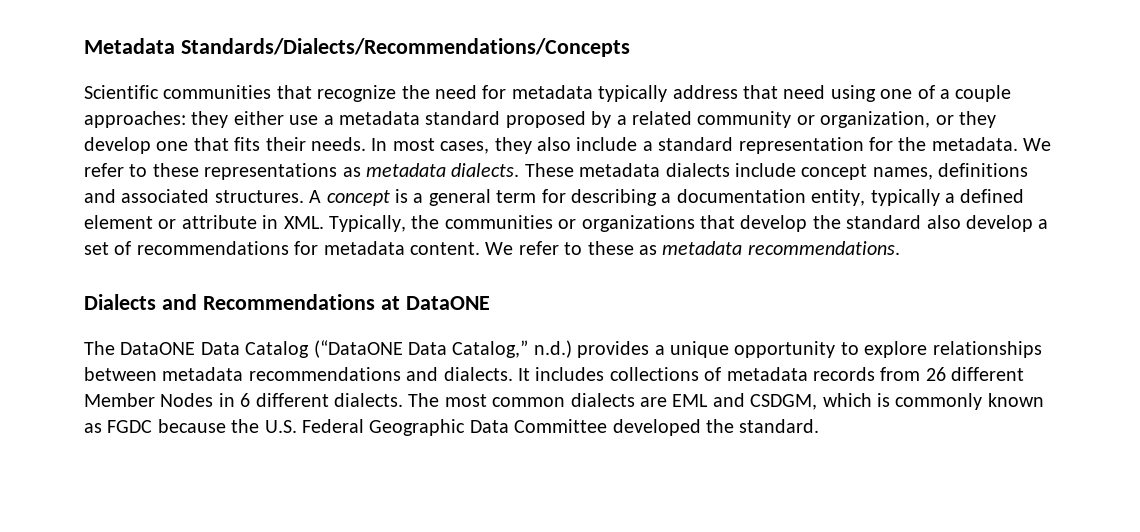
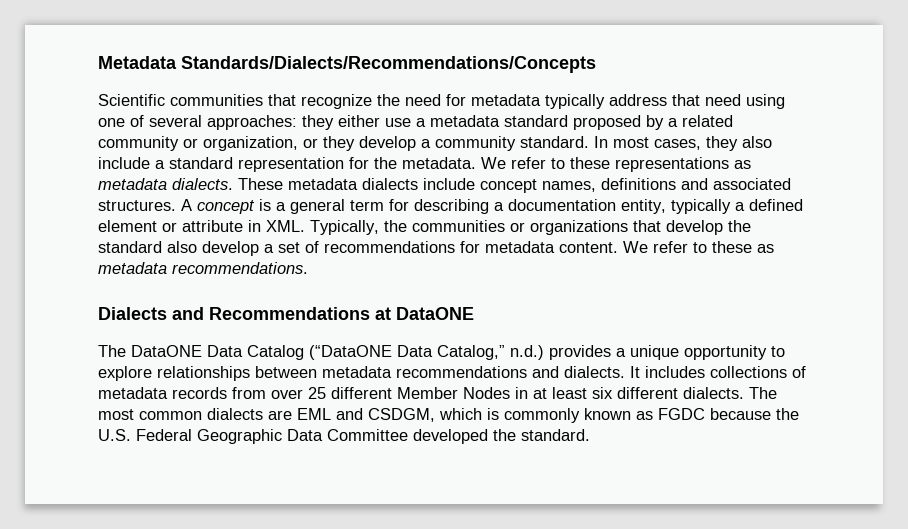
- Scientific communities that recognize the need for metadata typically address that need using one of a couple approaches: they either use a metadata standard proposed by a related community or organization, or they develop one that fits their needs.
+ Scientific communities that recognize the need for metadata typically address that need using one of several approaches: they either use a metadata standard proposed by a related community or organization, or they develop a community standard.
- It includes collections of metadata records from 26 different Member Nodes in 6 different dialects.
+ It includes collections of metadata records from over 25 different Member Nodes in at least six different dialects.

